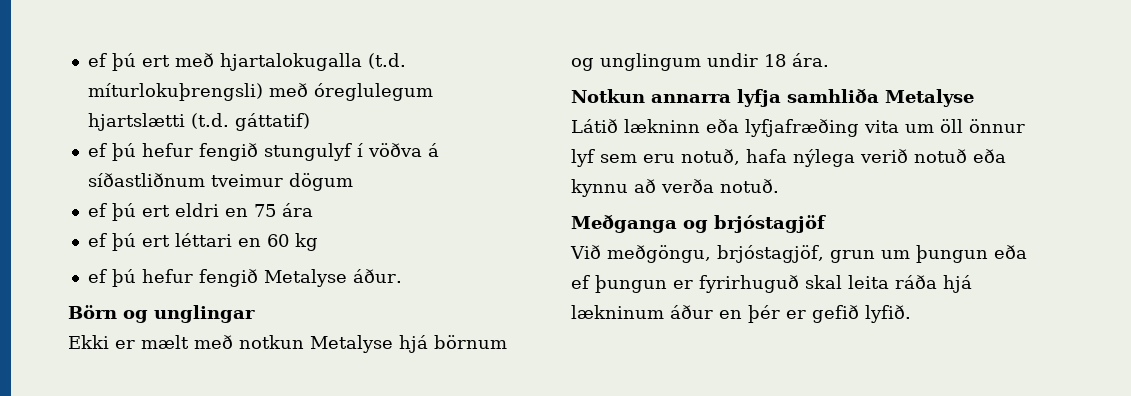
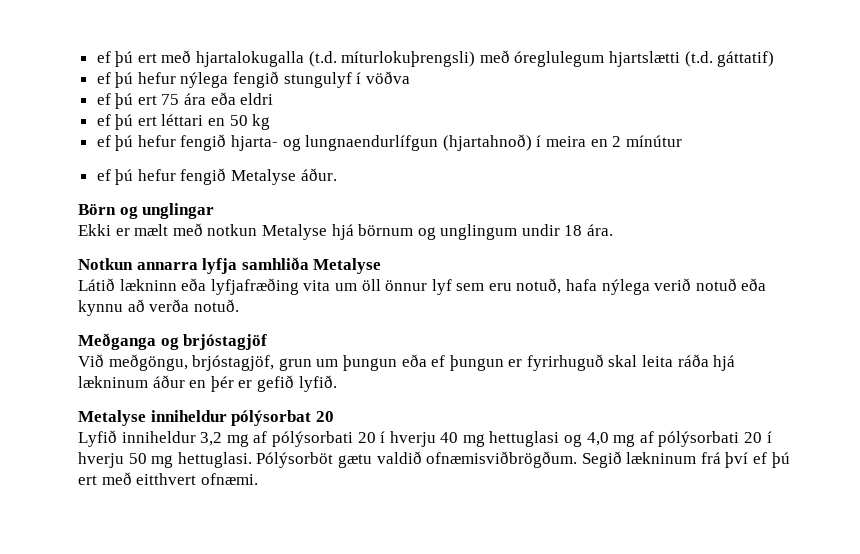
- ef þú hefur fengið stungulyf í vöðva á síðastliðnum tveimur dögum
- ef þú ert eldri en 75 ára
+ ef þú hefur nýlega fengið stungulyf í vöðva
+ ef þú ert 75 ára eða eldri
- ef þú ert léttari en 60 kg
+ ef þú ert léttari en 50 kg
+ ef þú hefur fengið hjarta- og lungnaendurlífgun (hjartahnoð) í meira en 2 mínútur
+ Metalyse inniheldur pólýsorbat 20
+ Lyfið inniheldur 3,2 mg af pólýsorbati 20 í hverju 40 mg hettuglasi og 4,0 mg af pólýsorbati 20 í hverju 50 mg hettuglasi. Pólýsorböt gætu valdið ofnæmisviðbrögðum. Segið lækninum frá því ef þú ert með eitthvert ofnæmi.

